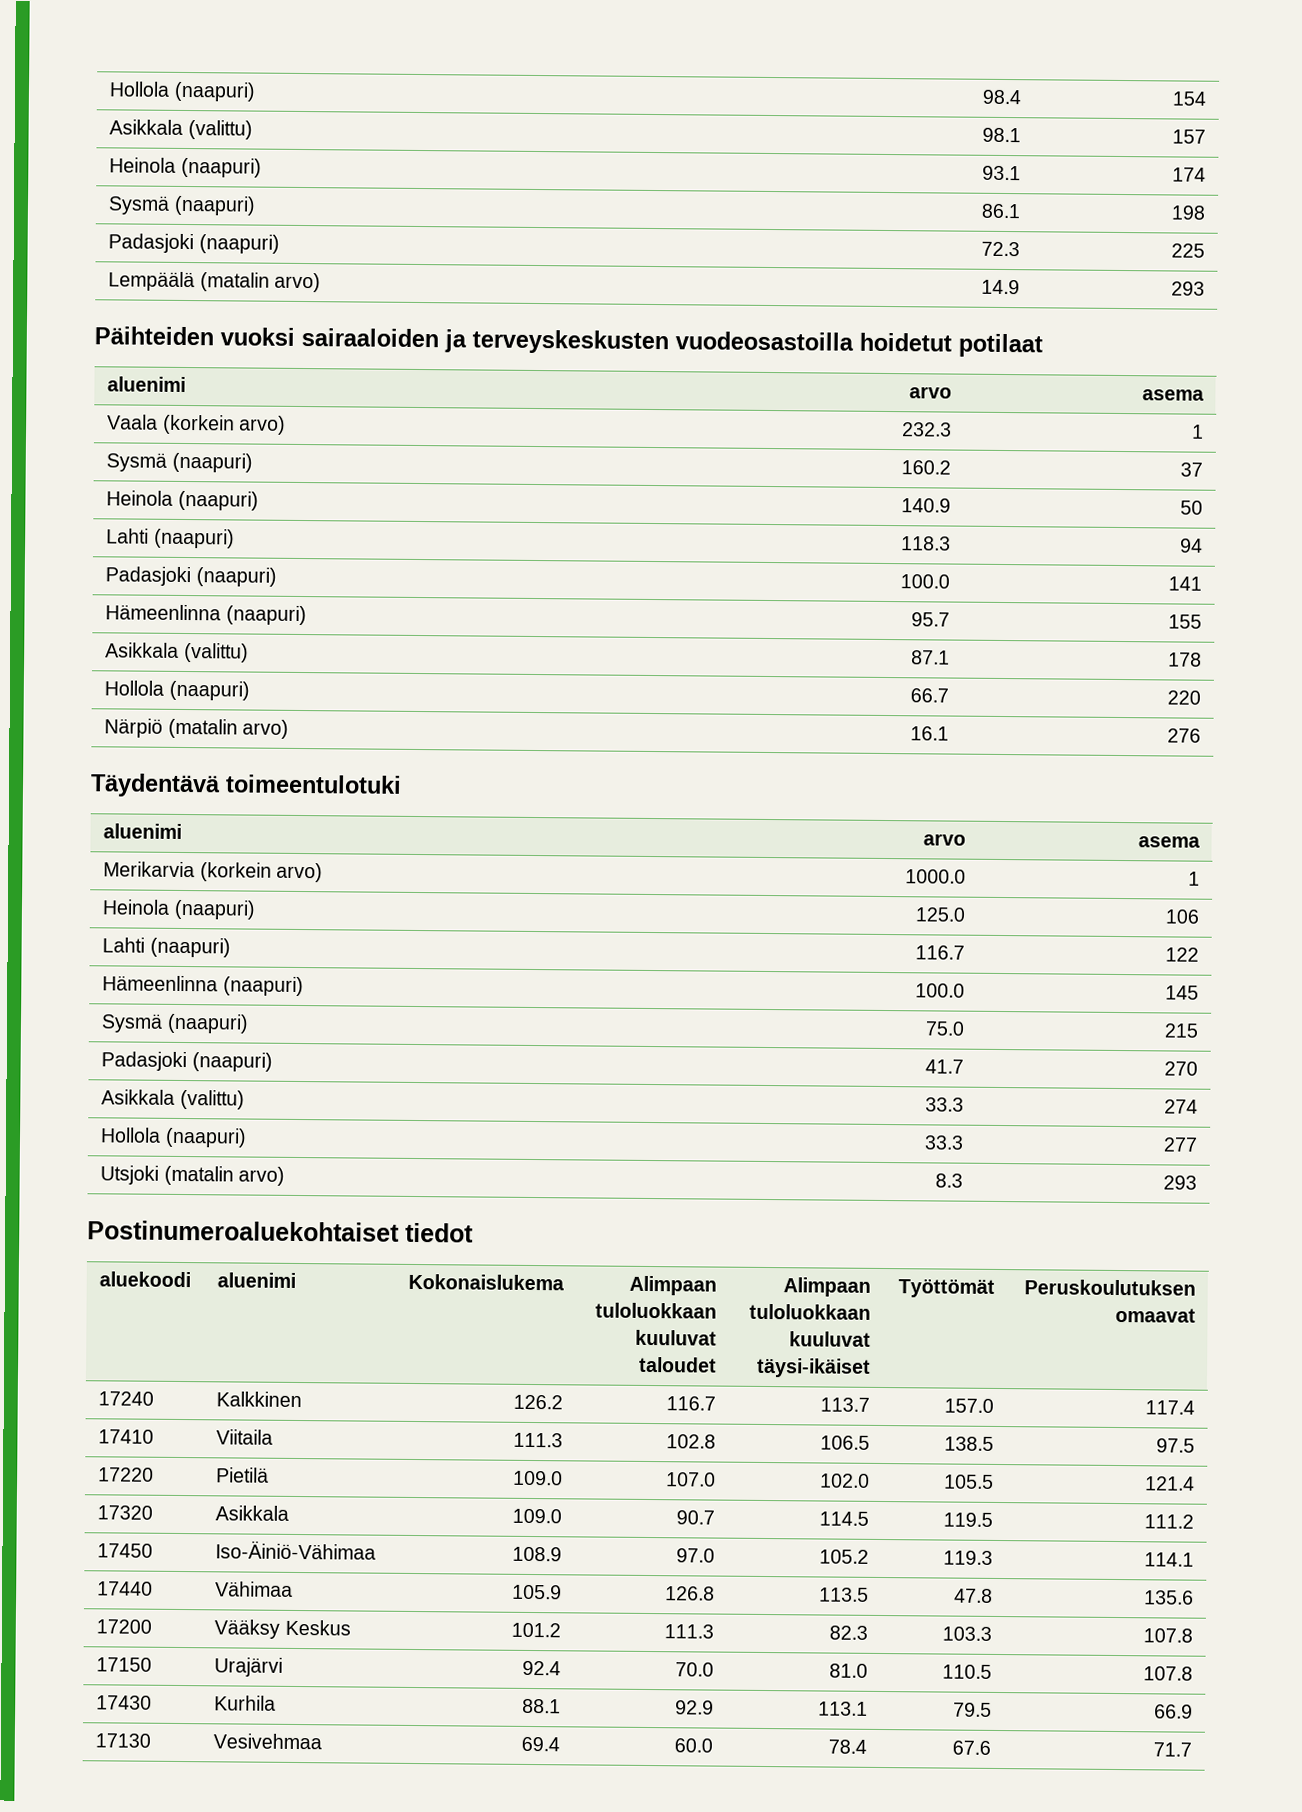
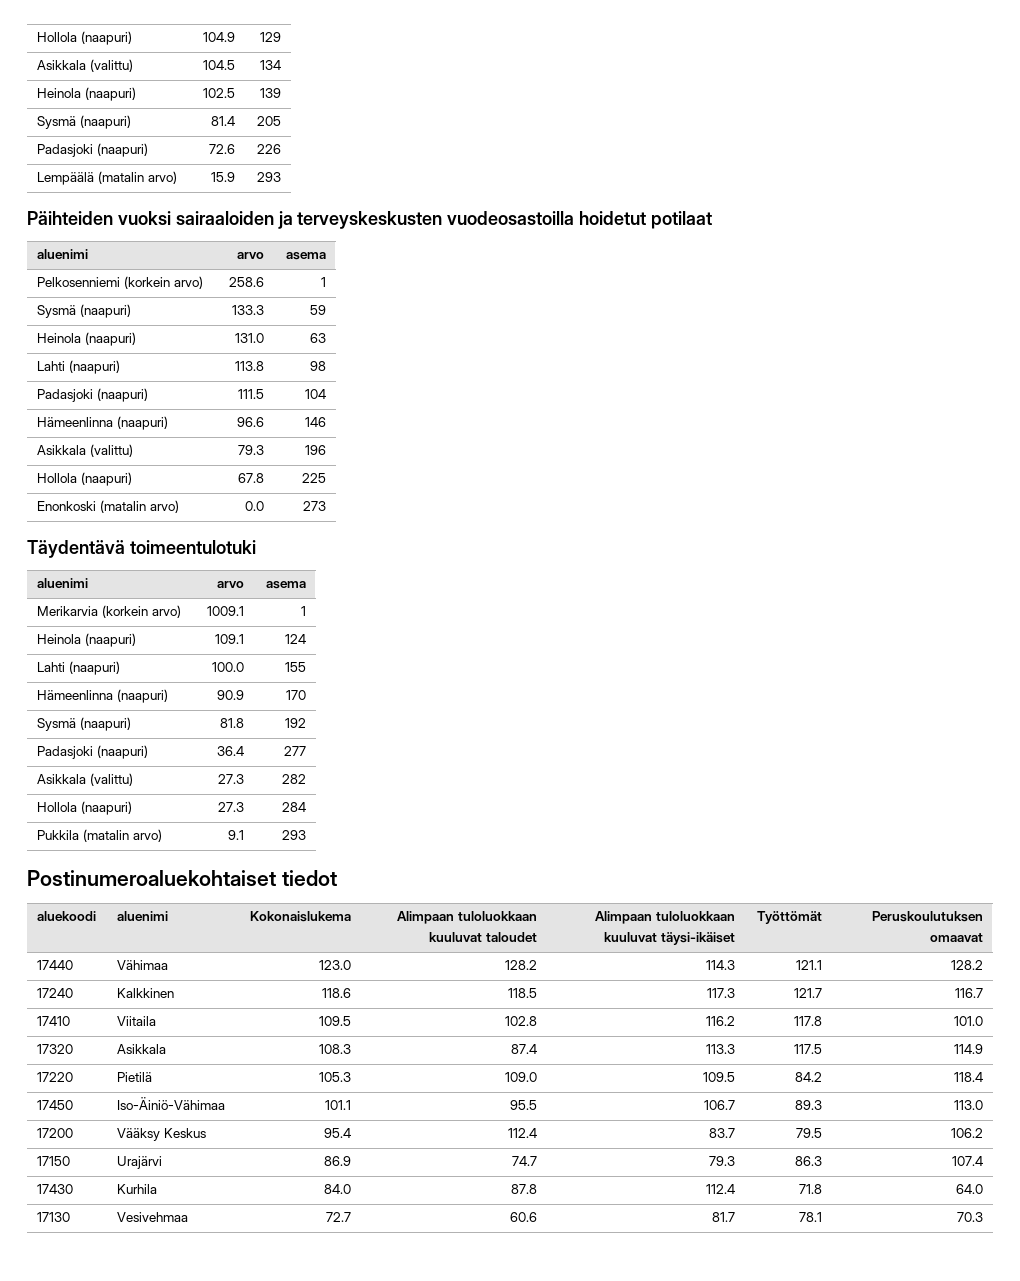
- Hollola (naapuri) | 98.4 | 154
- Asikkala (valittu) | 98.1 | 157
- Heinola (naapuri) | 93.1 | 174
- Sysmä (naapuri) | 86.1 | 198
- Padasjoki (naapuri) | 72.3 | 225
+ Hollola (naapuri) | 104.9 | 129
+ Asikkala (valittu) | 104.5 | 134
+ Heinola (naapuri) | 102.5 | 139
+ Sysmä (naapuri) | 81.4 | 205
+ Padasjoki (naapuri) | 72.6 | 226
- Lempäälä (matalin arvo) | 14.9 | 293
+ Lempäälä (matalin arvo) | 15.9 | 293
- Vaala (korkein arvo) | 232.3 | 1
+ Pelkosenniemi (korkein arvo) | 258.6 | 1
- Sysmä (naapuri) | 160.2 | 37
- Heinola (naapuri) | 140.9 | 50
- Lahti (naapuri) | 118.3 | 94
- Padasjoki (naapuri) | 100.0 | 141
- Hämeenlinna (naapuri) | 95.7 | 155
- Asikkala (valittu) | 87.1 | 178
- Hollola (naapuri) | 66.7 | 220
- Närpiö (matalin arvo) | 16.1 | 276
+ Sysmä (naapuri) | 133.3 | 59
+ Heinola (naapuri) | 131.0 | 63
+ Lahti (naapuri) | 113.8 | 98
+ Padasjoki (naapuri) | 111.5 | 104
+ Hämeenlinna (naapuri) | 96.6 | 146
+ Asikkala (valittu) | 79.3 | 196
+ Hollola (naapuri) | 67.8 | 225
+ Enonkoski (matalin arvo) | 0.0 | 273
- Merikarvia (korkein arvo) | 1000.0 | 1
+ Merikarvia (korkein arvo) | 1009.1 | 1
- Heinola (naapuri) | 125.0 | 106
- Lahti (naapuri) | 116.7 | 122
- Hämeenlinna (naapuri) | 100.0 | 145
- Sysmä (naapuri) | 75.0 | 215
- Padasjoki (naapuri) | 41.7 | 270
- Asikkala (valittu) | 33.3 | 274
- Hollola (naapuri) | 33.3 | 277
- Utsjoki (matalin arvo) | 8.3 | 293
+ Heinola (naapuri) | 109.1 | 124
+ Lahti (naapuri) | 100.0 | 155
+ Hämeenlinna (naapuri) | 90.9 | 170
+ Sysmä (naapuri) | 81.8 | 192
+ Padasjoki (naapuri) | 36.4 | 277
+ Asikkala (valittu) | 27.3 | 282
+ Hollola (naapuri) | 27.3 | 284
+ Pukkila (matalin arvo) | 9.1 | 293
- 17240 | Kalkkinen | 126.2 | 116.7 | 113.7 | 157.0 | 117.4
+ 17440 | Vähimaa | 123.0 | 128.2 | 114.3 | 121.1 | 128.2
+ 17240 | Kalkkinen | 118.6 | 118.5 | 117.3 | 121.7 | 116.7
- 17410 | Viitaila | 111.3 | 102.8 | 106.5 | 138.5 | 97.5
- 17220 | Pietilä | 109.0 | 107.0 | 102.0 | 105.5 | 121.4
- 17320 | Asikkala | 109.0 | 90.7 | 114.5 | 119.5 | 111.2
- 17450 | Iso-Äiniö-Vähimaa | 108.9 | 97.0 | 105.2 | 119.3 | 114.1
- 17440 | Vähimaa | 105.9 | 126.8 | 113.5 | 47.8 | 135.6
- 17200 | Vääksy Keskus | 101.2 | 111.3 | 82.3 | 103.3 | 107.8
- 17150 | Urajärvi | 92.4 | 70.0 | 81.0 | 110.5 | 107.8
- 17430 | Kurhila | 88.1 | 92.9 | 113.1 | 79.5 | 66.9
- 17130 | Vesivehmaa | 69.4 | 60.0 | 78.4 | 67.6 | 71.7
+ 17410 | Viitaila | 109.5 | 102.8 | 116.2 | 117.8 | 101.0
+ 17320 | Asikkala | 108.3 | 87.4 | 113.3 | 117.5 | 114.9
+ 17220 | Pietilä | 105.3 | 109.0 | 109.5 | 84.2 | 118.4
+ 17450 | Iso-Äiniö-Vähimaa | 101.1 | 95.5 | 106.7 | 89.3 | 113.0
+ 17200 | Vääksy Keskus | 95.4 | 112.4 | 83.7 | 79.5 | 106.2
+ 17150 | Urajärvi | 86.9 | 74.7 | 79.3 | 86.3 | 107.4
+ 17430 | Kurhila | 84.0 | 87.8 | 112.4 | 71.8 | 64.0
+ 17130 | Vesivehmaa | 72.7 | 60.6 | 81.7 | 78.1 | 70.3

